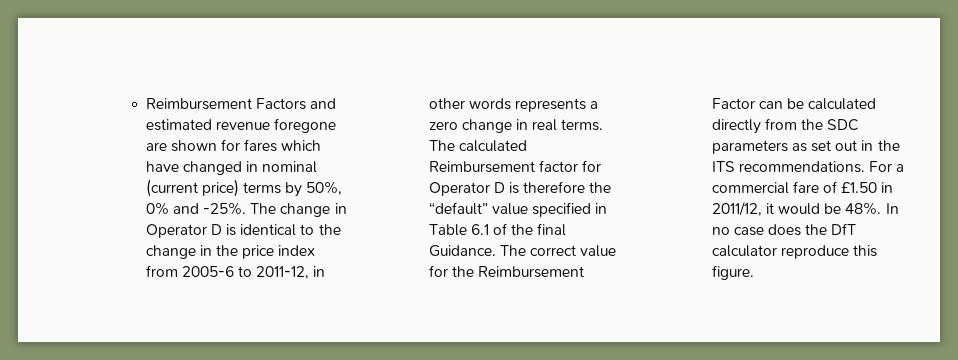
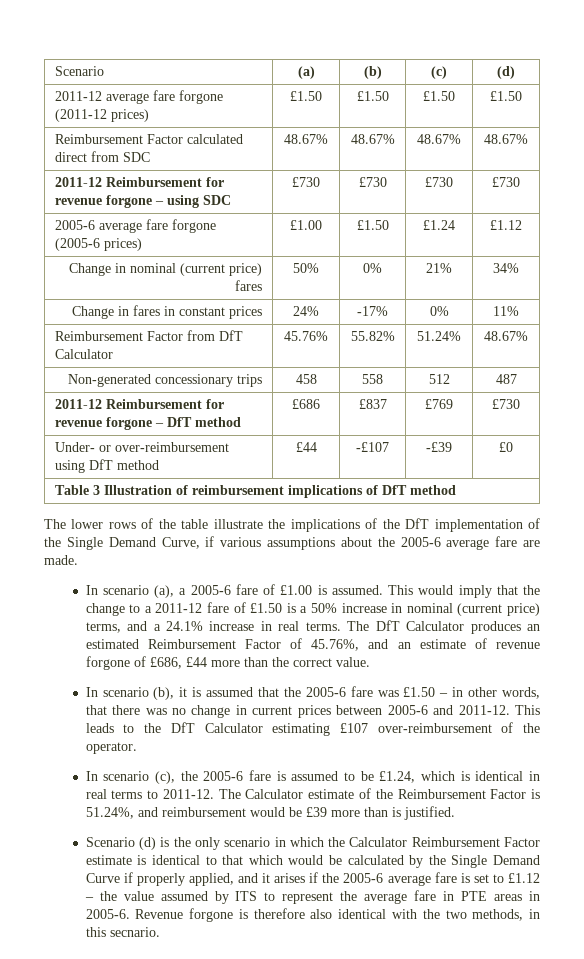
- Reimbursement Factors and estimated revenue foregone are shown for fares which have changed in nominal (current price) terms by 50%, 0% and -25%. The change in Operator D is identical to the change in the price index from 2005-6 to 2011-12, in other words represents a zero change in real terms. The calculated Reimbursement factor for Operator D is therefore the “default” value specified in Table 6.1 of the final Guidance. The correct value for the Reimbursement Factor can be calculated directly from the SDC parameters as set out in the ITS recommendations. For a commercial fare of £1.50 in 2011/12, it would be 48%. In no case does the DfT calculator reproduce this figure.
+ Scenario | (a) | (b) | (c) | (d)
+ 2011-12 average fare forgone (2011-12 prices) | £1.50 | £1.50 | £1.50 | £1.50
+ Reimbursement Factor calculated direct from SDC | 48.67% | 48.67% | 48.67% | 48.67%
+ 2011-12 Reimbursement for revenue forgone – using SDC | £730 | £730 | £730 | £730
+ 2005-6 average fare forgone (2005-6 prices) | £1.00 | £1.50 | £1.24 | £1.12
+ Change in nominal (current price) fares | 50% | 0% | 21% | 34%
+ Change in fares in constant prices | 24% | -17% | 0% | 11%
+ Reimbursement Factor from DfT Calculator | 45.76% | 55.82% | 51.24% | 48.67%
+ Non-generated concessionary trips | 458 | 558 | 512 | 487
+ 2011-12 Reimbursement for revenue forgone – DfT method | £686 | £837 | £769 | £730
+ Under- or over-reimbursement using DfT method | £44 | -£107 | -£39 | £0
+ Table 3 Illustration of reimbursement implications of DfT method
+ The lower rows of the table illustrate the implications of the DfT implementation of the Single Demand Curve, if various assumptions about the 2005-6 average fare are made.
+ In scenario (a), a 2005-6 fare of £1.00 is assumed. This would imply that the change to a 2011-12 fare of £1.50 is a 50% increase in nominal (current price) terms, and a 24.1% increase in real terms. The DfT Calculator produces an estimated Reimbursement Factor of 45.76%, and an estimate of revenue forgone of £686, £44 more than the correct value.
+ In scenario (b), it is assumed that the 2005-6 fare was £1.50 – in other words, that there was no change in current prices between 2005-6 and 2011-12. This leads to the DfT Calculator estimating £107 over-reimbursement of the operator.
+ In scenario (c), the 2005-6 fare is assumed to be £1.24, which is identical in real terms to 2011-12. The Calculator estimate of the Reimbursement Factor is 51.24%, and reimbursement would be £39 more than is justified.
+ Scenario (d) is the only scenario in which the Calculator Reimbursement Factor estimate is identical to that which would be calculated by the Single Demand Curve if properly applied, and it arises if the 2005-6 average fare is set to £1.12 – the value assumed by ITS to represent the average fare in PTE areas in 2005-6. Revenue forgone is therefore also identical with the two methods, in this secnario.

